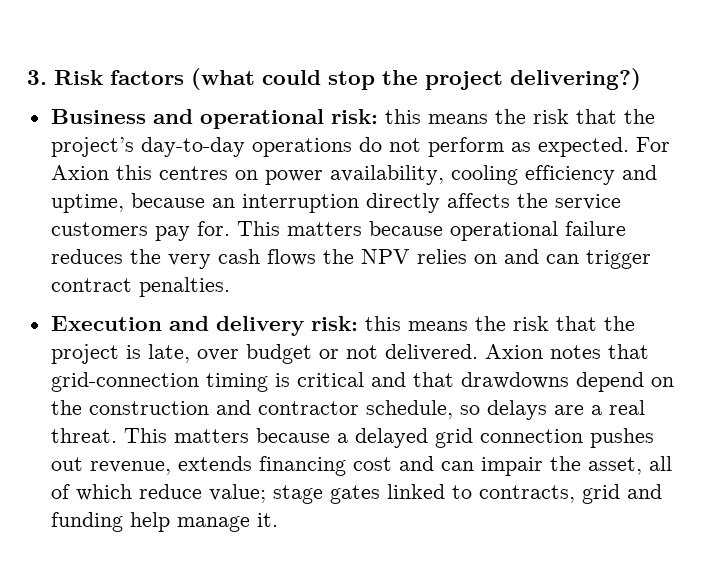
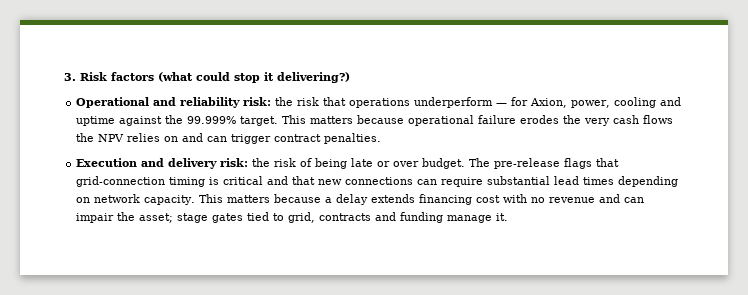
- 3. Risk factors (what could stop the project delivering?)
+ 3. Risk factors (what could stop it delivering?)
- Business and operational risk: this means the risk that the project’s day-to-day operations do not perform as expected. For Axion this centres on power availability, cooling efficiency and uptime, because an interruption directly affects the service customers pay for.
+ Operational and reliability risk: the risk that operations underperform — for Axion, power, cooling and uptime against the 99.999% target.
- This matters because operational failure reduces the very cash flows the NPV relies on and can trigger contract penalties.
+ This matters because operational failure erodes the very cash flows the NPV relies on and can trigger contract penalties.
- Execution and delivery risk: this means the risk that the project is late, over budget or not delivered. Axion notes that grid-connection timing is critical and that drawdowns depend on the construction and contractor schedule, so delays are a real threat. This matters because a delayed grid connection pushes out revenue, extends financing cost and can impair the asset, all of which reduce value; stage gates linked to contracts, grid and funding help manage it.
+ Execution and delivery risk: the risk of being late or over budget. The pre-release flags that grid-connection timing is critical and that new connections can require substantial lead times depending on network capacity. This matters because a delay extends financing cost with no revenue and can impair the asset; stage gates tied to grid, contracts and funding manage it.

